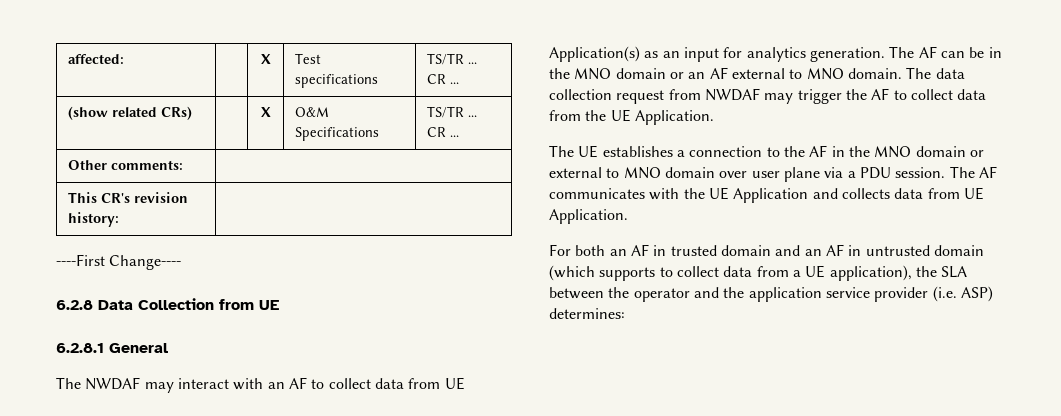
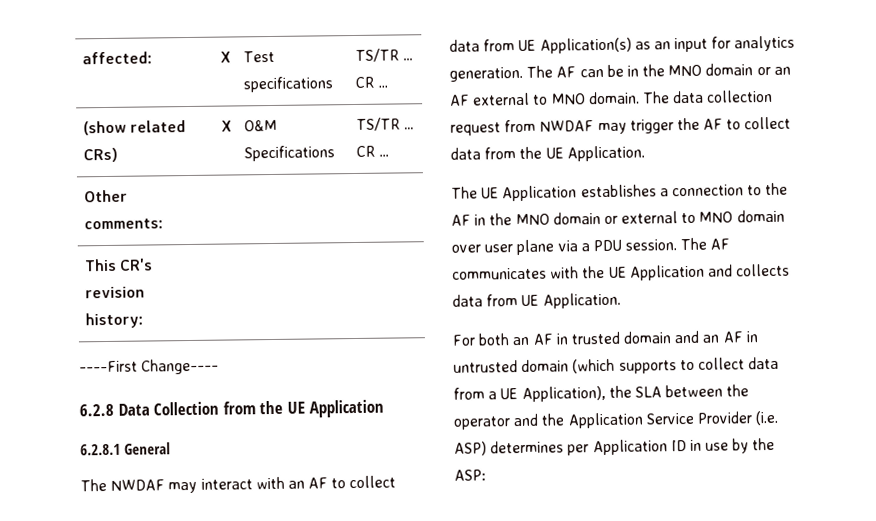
- 6.2.8 Data Collection from UE
+ 6.2.8 Data Collection from the UE Application
- The UE establishes a connection to the AF in the MNO domain or external to MNO domain over user plane via a PDU session.
+ The UE Application establishes a connection to the AF in the MNO domain or external to MNO domain over user plane via a PDU session.
- For both an AF in trusted domain and an AF in untrusted domain (which supports to collect data from a UE application), the SLA between the operator and the application service provider (i.e. ASP) determines:
+ For both an AF in trusted domain and an AF in untrusted domain (which supports to collect data from a UE Application), the SLA between the operator and the Application Service Provider (i.e. ASP) determines per Application ID in use by the ASP:

